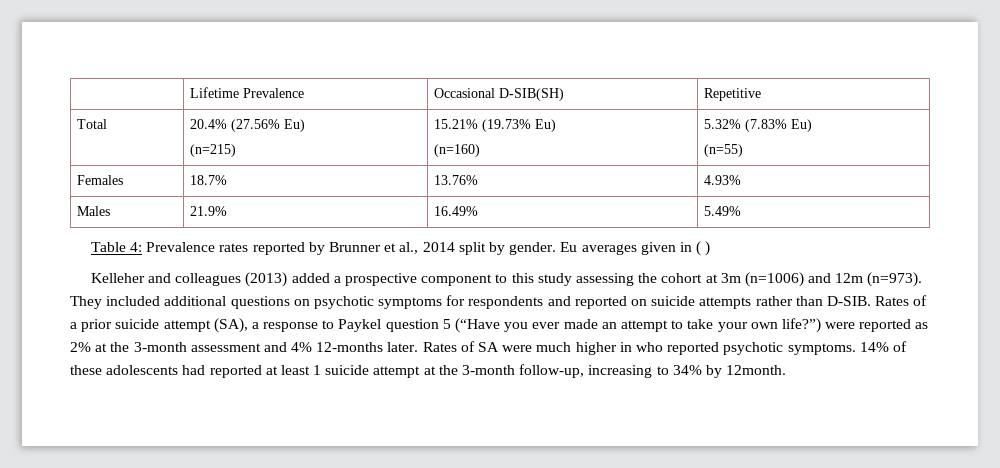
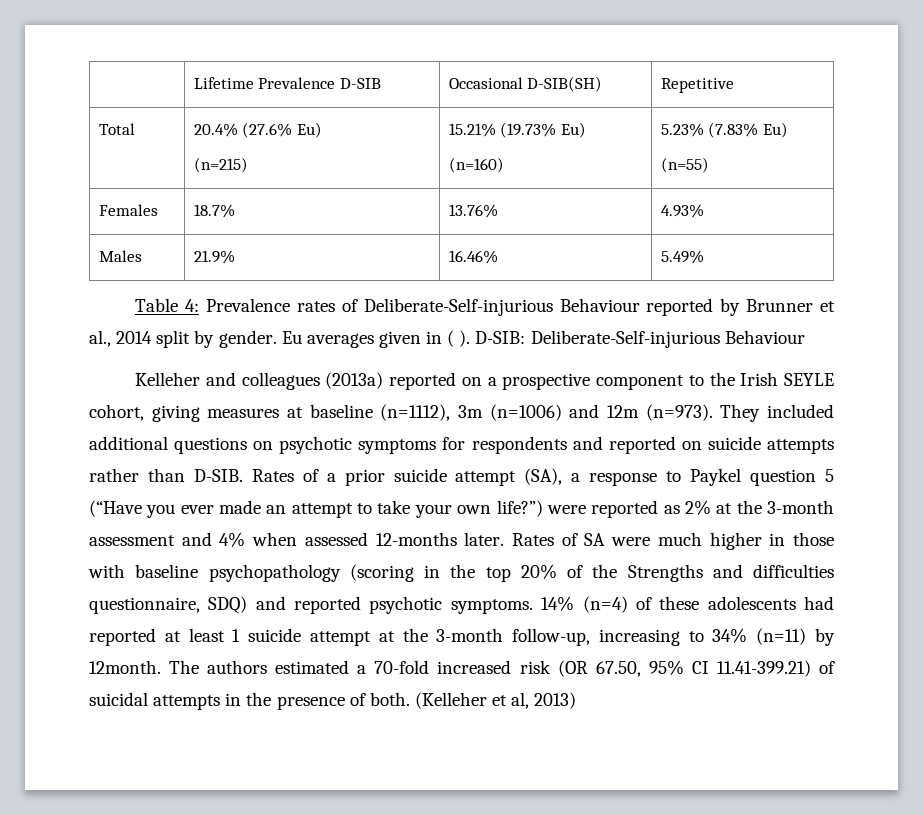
- | Lifetime Prevalence | Occasional D-SIB(SH) | Repetitive
+ | Lifetime Prevalence D-SIB | Occasional D-SIB(SH) | Repetitive
- Total | 20.4% (27.56% Eu)
+ Total | 20.4% (27.6% Eu)
  (n=215) | 15.21% (19.73% Eu)
- (n=160) | 5.32% (7.83% Eu)
+ (n=160) | 5.23% (7.83% Eu)
- Males | 21.9% | 16.49% | 5.49%
+ Males | 21.9% | 16.46% | 5.49%
- Table 4: Prevalence rates reported by Brunner et al., 2014 split by gender.
+ Table 4: Prevalence rates of Deliberate-Self-injurious Behaviour reported by Brunner et al., 2014 split by gender.
- Eu averages given in ( )
+ Eu averages given in ( ). D-SIB: Deliberate-Self-injurious Behaviour
- Kelleher and colleagues (2013) added a prospective component to this study assessing the cohort at 3m (n=1006) and 12m (n=973).
+ Kelleher and colleagues (2013a) reported on a prospective component to the Irish SEYLE cohort, giving measures at baseline (n=1112), 3m (n=1006) and 12m (n=973).
- Rates of a prior suicide attempt (SA), a response to Paykel question 5 (“Have you ever made an attempt to take your own life?”) were reported as 2% at the 3-month assessment and 4% 12-months later.
+ Rates of a prior suicide attempt (SA), a response to Paykel question 5 (“Have you ever made an attempt to take your own life?”) were reported as 2% at the 3-month assessment and 4% when assessed 12-months later.
- Rates of SA were much higher in who reported psychotic symptoms.
+ Rates of SA were much higher in those with baseline psychopathology (scoring in the top 20% of the Strengths and difficulties questionnaire, SDQ) and reported psychotic symptoms.
- 14% of these adolescents had reported at least 1 suicide attempt at the 3-month follow-up, increasing to 34% by 12month.
+ 14% (n=4) of these adolescents had reported at least 1 suicide attempt at the 3-month follow-up, increasing to 34% (n=11) by 12month.
+ The authors estimated a 70-fold increased risk (OR 67.50, 95% CI 11.41-399.21) of suicidal attempts in the presence of both. (Kelleher et al, 2013)

